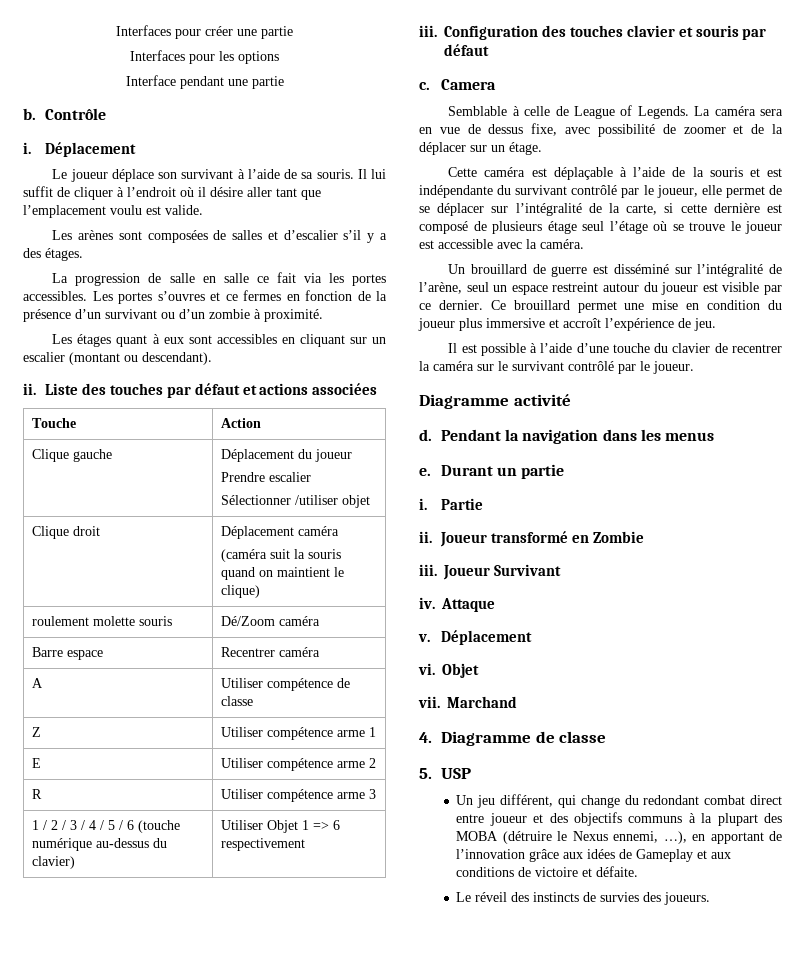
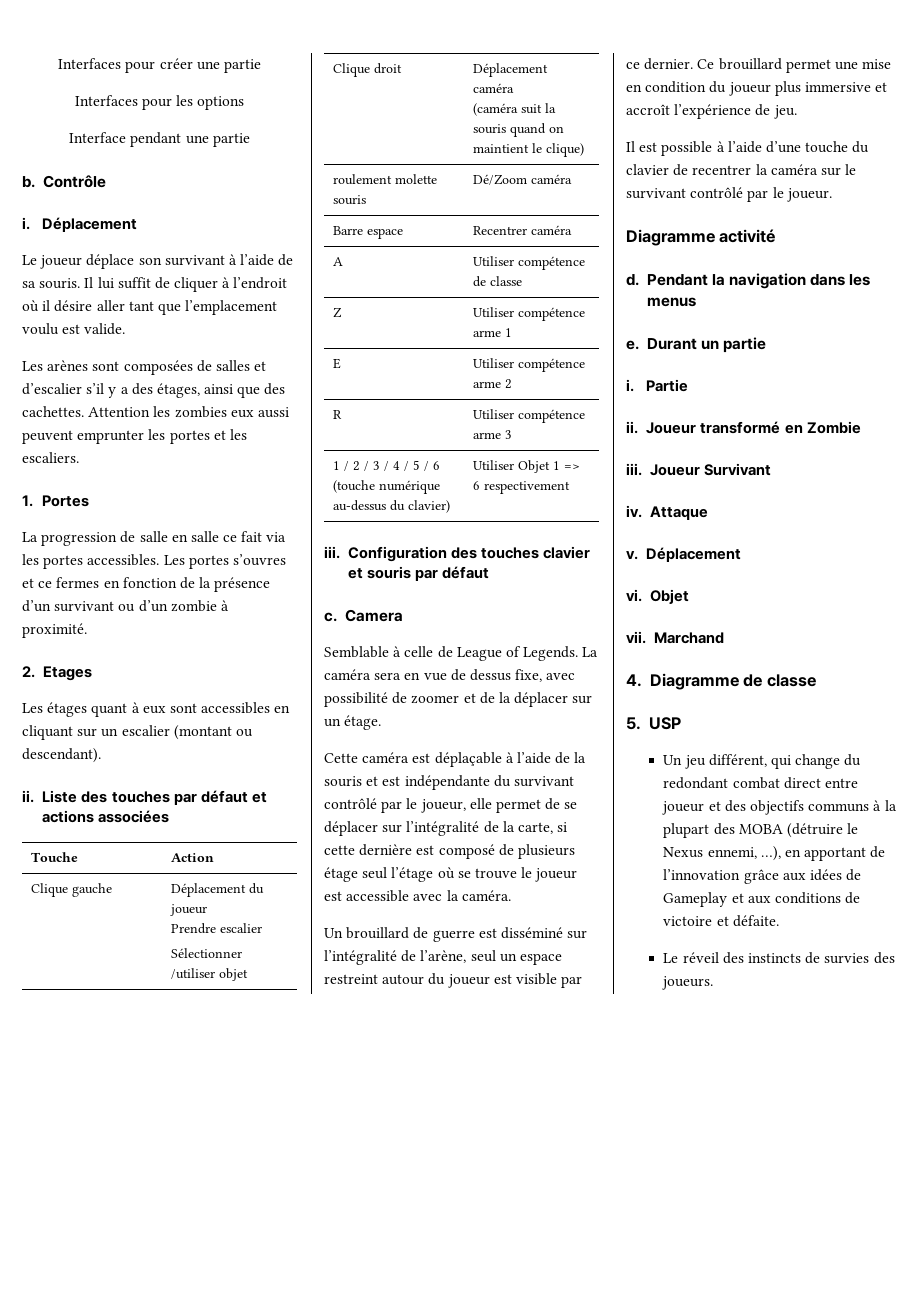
- Les arènes sont composées de salles et d’escalier s’il y a des étages.
+ Les arènes sont composées de salles et d’escalier s’il y a des étages, ainsi que des cachettes. Attention les zombies eux aussi peuvent emprunter les portes et les escaliers.
+ 1. Portes
+ 2. Etages

